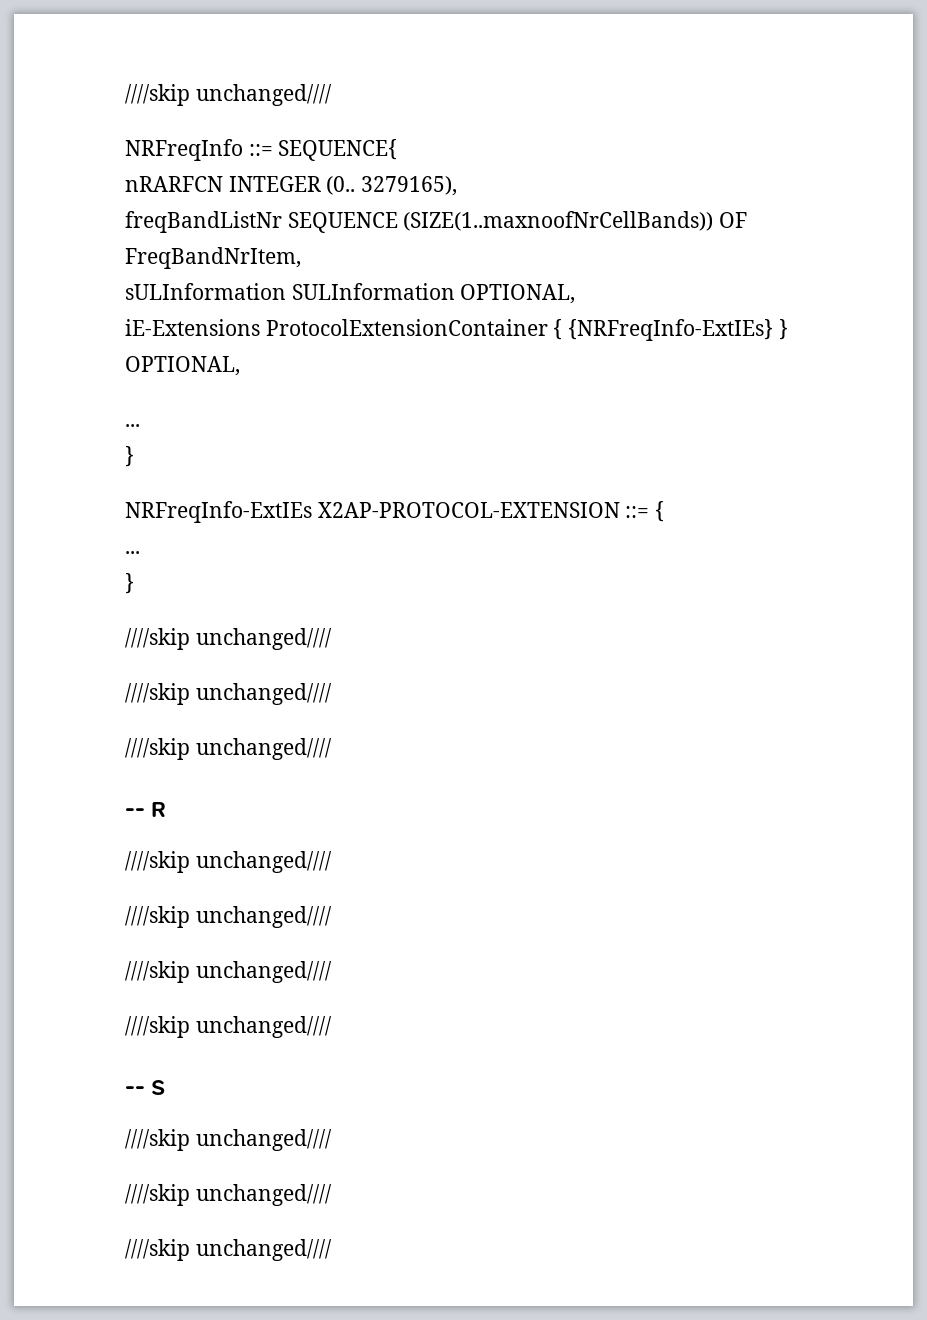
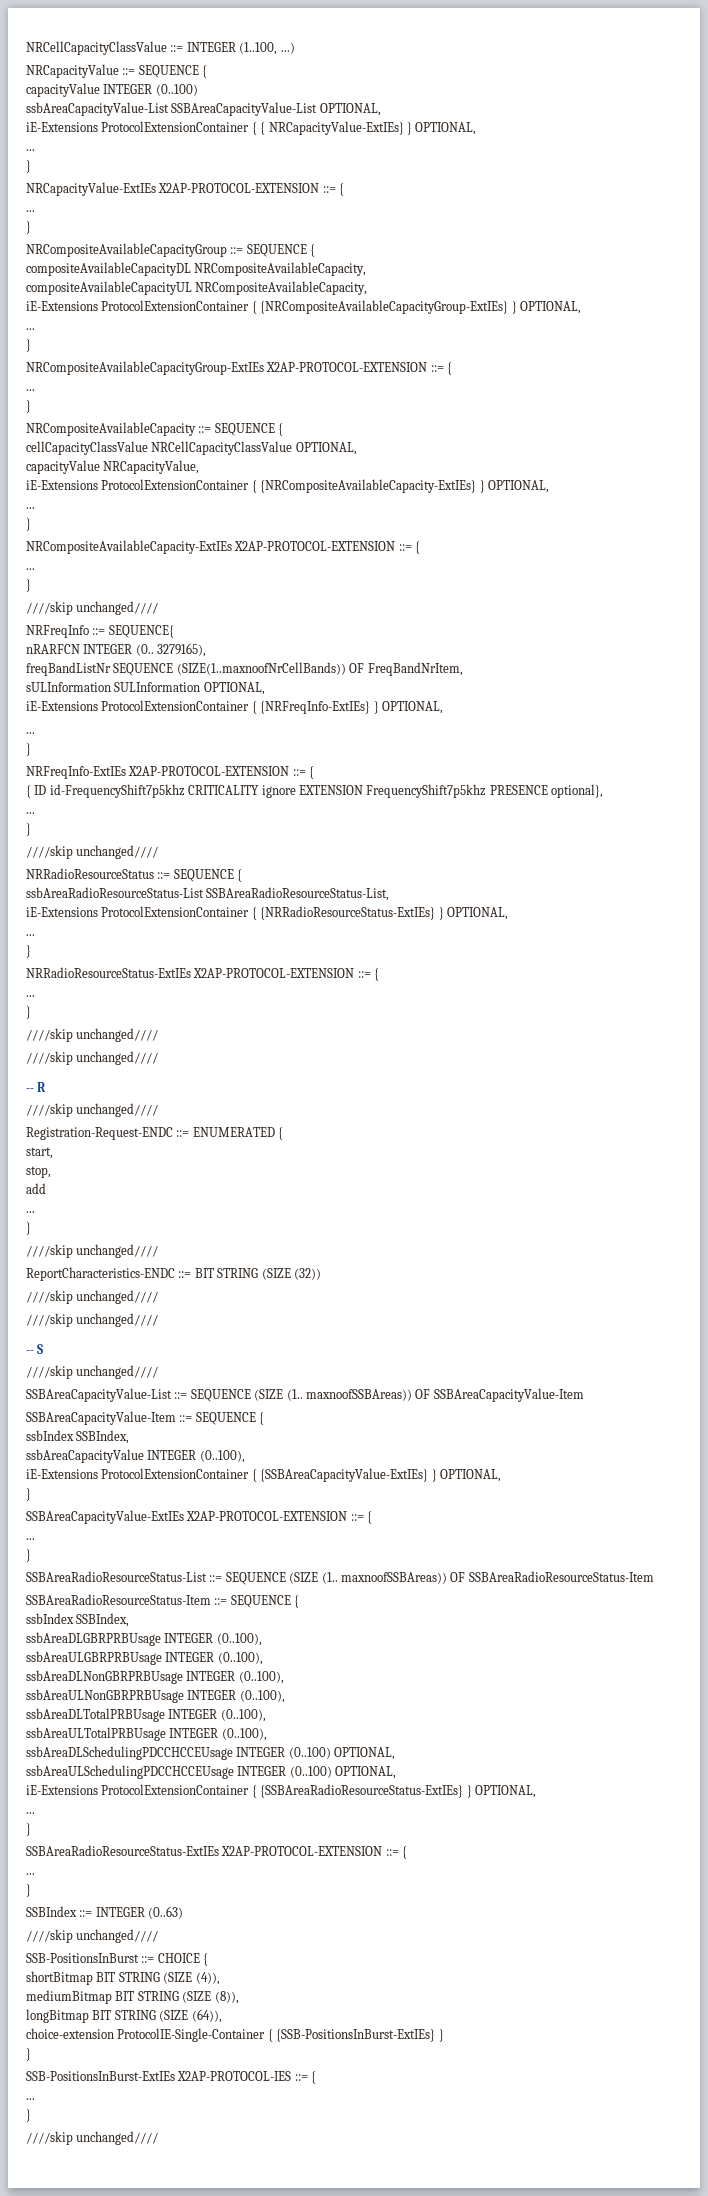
+ NRCellCapacityClassValue ::= INTEGER (1..100, ...)
+ NRCapacityValue ::= SEQUENCE {
+ capacityValue INTEGER (0..100)
+ ssbAreaCapacityValue-List SSBAreaCapacityValue-List OPTIONAL,
+ iE-Extensions ProtocolExtensionContainer { { NRCapacityValue-ExtIEs} } OPTIONAL,
+ ...
+ }
+ NRCapacityValue-ExtIEs X2AP-PROTOCOL-EXTENSION ::= {
+ ...
+ }
+ NRCompositeAvailableCapacityGroup ::= SEQUENCE {
+ compositeAvailableCapacityDL NRCompositeAvailableCapacity,
+ compositeAvailableCapacityUL NRCompositeAvailableCapacity,
+ iE-Extensions ProtocolExtensionContainer { {NRCompositeAvailableCapacityGroup-ExtIEs} } OPTIONAL,
+ ...
+ }
+ NRCompositeAvailableCapacityGroup-ExtIEs X2AP-PROTOCOL-EXTENSION ::= {
+ ...
+ }
+ NRCompositeAvailableCapacity ::= SEQUENCE {
+ cellCapacityClassValue NRCellCapacityClassValue OPTIONAL,
+ capacityValue NRCapacityValue,
+ iE-Extensions ProtocolExtensionContainer { {NRCompositeAvailableCapacity-ExtIEs} } OPTIONAL,
+ ...
+ }
+ NRCompositeAvailableCapacity-ExtIEs X2AP-PROTOCOL-EXTENSION ::= {
+ ...
+ }
  NRFreqInfo-ExtIEs X2AP-PROTOCOL-EXTENSION ::= {
+ { ID id-FrequencyShift7p5khz CRITICALITY ignore EXTENSION FrequencyShift7p5khz PRESENCE optional},
  ...
  }
  ////skip unchanged////
+ NRRadioResourceStatus ::= SEQUENCE {
+ ssbAreaRadioResourceStatus-List SSBAreaRadioResourceStatus-List,
+ iE-Extensions ProtocolExtensionContainer { {NRRadioResourceStatus-ExtIEs} } OPTIONAL,
+ ...
+ }
+ NRRadioResourceStatus-ExtIEs X2AP-PROTOCOL-EXTENSION ::= {
+ ...
+ }
  -- R
  ////skip unchanged////
+ Registration-Request-ENDC ::= ENUMERATED {
+ start,
+ stop,
+ add
+ ...
+ }
  ////skip unchanged////
+ ReportCharacteristics-ENDC ::= BIT STRING (SIZE (32))
  -- S
  ////skip unchanged////
+ SSBAreaCapacityValue-List ::= SEQUENCE (SIZE (1.. maxnoofSSBAreas)) OF SSBAreaCapacityValue-Item
+ SSBAreaCapacityValue-Item ::= SEQUENCE {
+ ssbIndex SSBIndex,
+ ssbAreaCapacityValue INTEGER (0..100),
+ iE-Extensions ProtocolExtensionContainer { {SSBAreaCapacityValue-ExtIEs} } OPTIONAL,
+ }
+ SSBAreaCapacityValue-ExtIEs X2AP-PROTOCOL-EXTENSION ::= {
+ ...
+ }
+ SSBAreaRadioResourceStatus-List ::= SEQUENCE (SIZE (1.. maxnoofSSBAreas)) OF SSBAreaRadioResourceStatus-Item
+ SSBAreaRadioResourceStatus-Item ::= SEQUENCE {
+ ssbIndex SSBIndex,
+ ssbAreaDLGBRPRBUsage INTEGER (0..100),
+ ssbAreaULGBRPRBUsage INTEGER (0..100),
+ ssbAreaDLNonGBRPRBUsage INTEGER (0..100),
+ ssbAreaULNonGBRPRBUsage INTEGER (0..100),
+ ssbAreaDLTotalPRBUsage INTEGER (0..100),
+ ssbAreaULTotalPRBUsage INTEGER (0..100),
+ ssbAreaDLSchedulingPDCCHCCEUsage INTEGER (0..100) OPTIONAL,
+ ssbAreaULSchedulingPDCCHCCEUsage INTEGER (0..100) OPTIONAL,
+ iE-Extensions ProtocolExtensionContainer { {SSBAreaRadioResourceStatus-ExtIEs} } OPTIONAL,
+ ...
+ }
+ SSBAreaRadioResourceStatus-ExtIEs X2AP-PROTOCOL-EXTENSION ::= {
+ ...
+ }
+ SSBIndex ::= INTEGER (0..63)
  ////skip unchanged////
+ SSB-PositionsInBurst ::= CHOICE {
+ shortBitmap BIT STRING (SIZE (4)),
+ mediumBitmap BIT STRING (SIZE (8)),
+ longBitmap BIT STRING (SIZE (64)),
+ choice-extension ProtocolIE-Single-Container { {SSB-PositionsInBurst-ExtIEs} }
+ }
+ SSB-PositionsInBurst-ExtIEs X2AP-PROTOCOL-IES ::= {
+ ...
+ }

